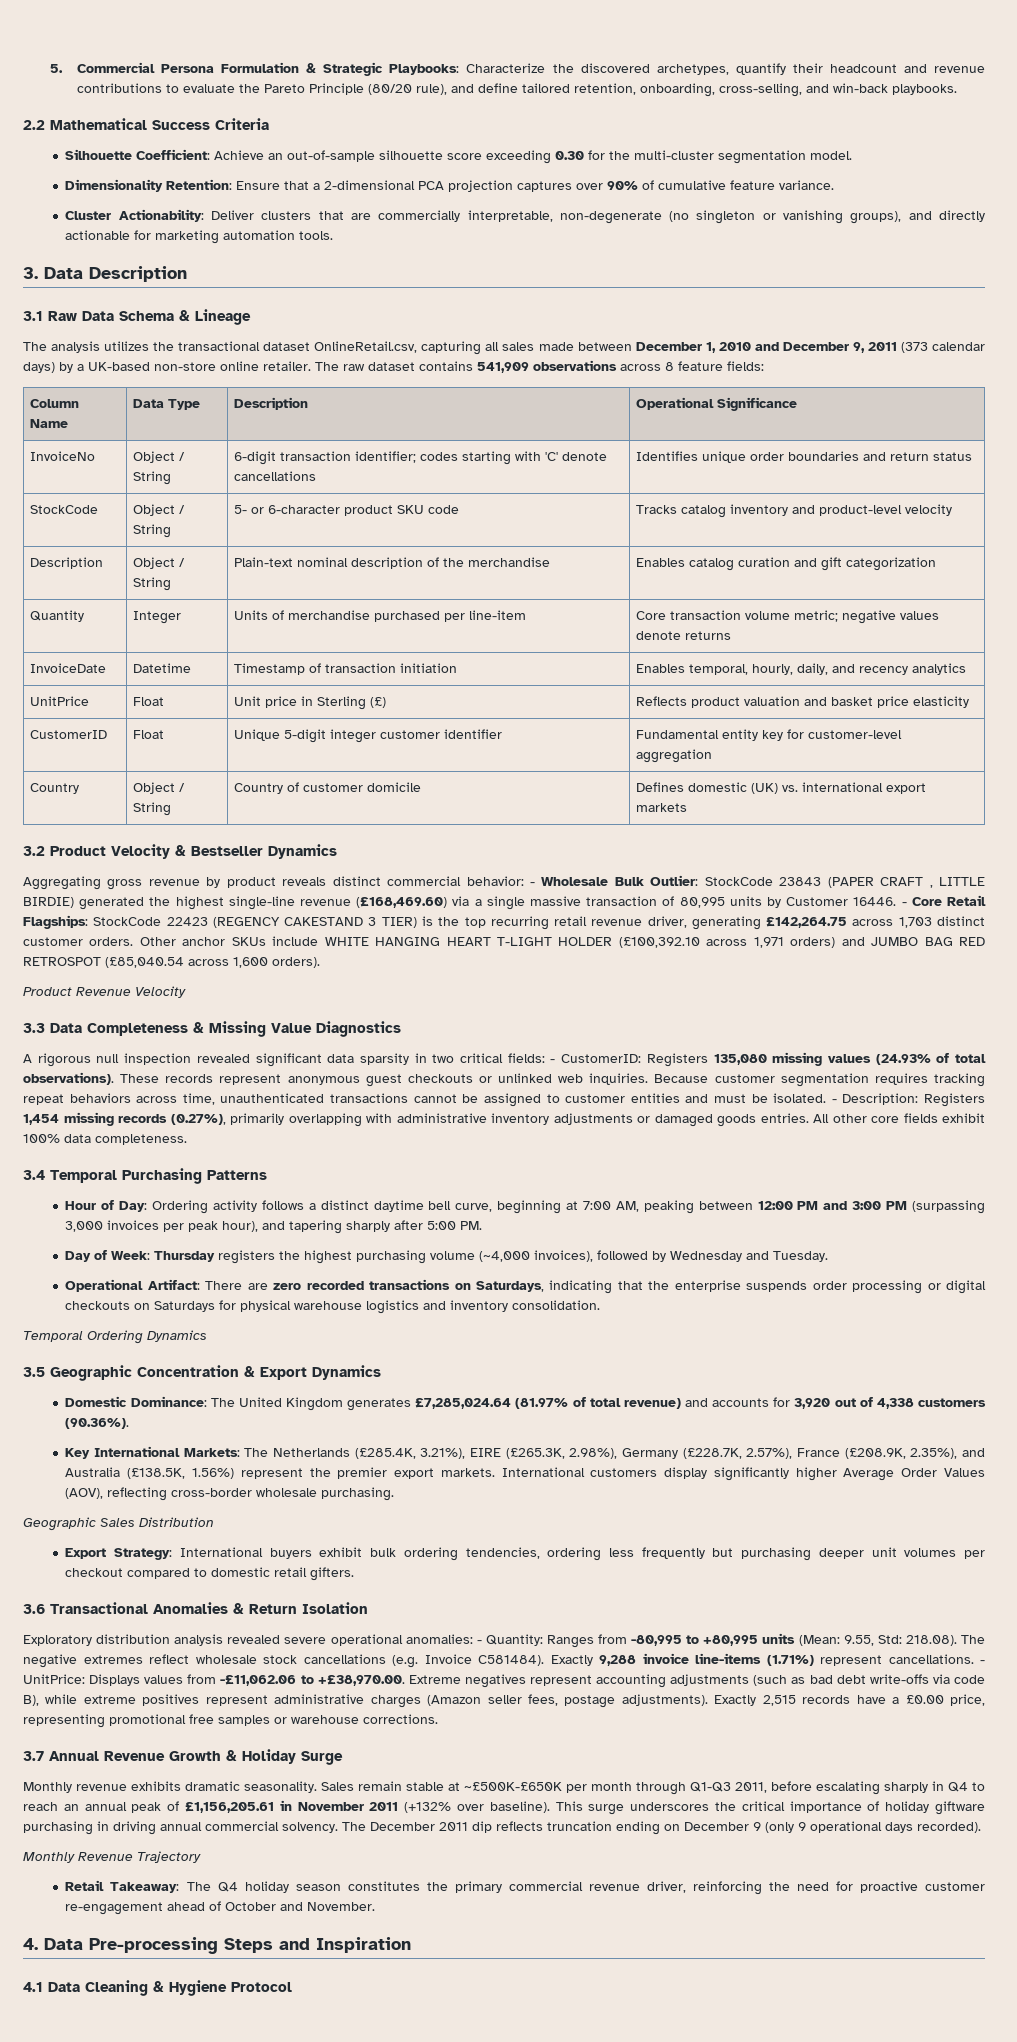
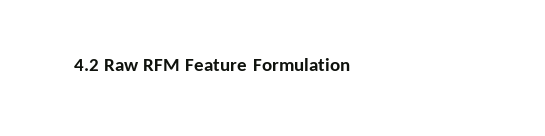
- 5. Commercial Persona Formulation & Strategic Playbooks: Characterize the discovered archetypes, quantify their headcount and revenue contributions to evaluate the Pareto Principle (80/20 rule), and define tailored retention, onboarding, cross-selling, and win-back playbooks.
- 2.2 Mathematical Success Criteria
- Silhouette Coefficient: Achieve an out-of-sample silhouette score exceeding 0.30 for the multi-cluster segmentation model.
- Dimensionality Retention: Ensure that a 2-dimensional PCA projection captures over 90% of cumulative feature variance.
- Cluster Actionability: Deliver clusters that are commercially interpretable, non-degenerate (no singleton or vanishing groups), and directly actionable for marketing automation tools.
- 3. Data Description
- 3.1 Raw Data Schema & Lineage
- The analysis utilizes the transactional dataset OnlineRetail.csv, capturing all sales made between December 1, 2010 and December 9, 2011 (373 calendar days) by a UK-based non-store online retailer. The raw dataset contains 541,909 observations across 8 feature fields:
- Column Name | Data Type | Description | Operational Significance
- InvoiceNo | Object / String | 6-digit transaction identifier; codes starting with 'C' denote cancellations | Identifies unique order boundaries and return status
- StockCode | Object / String | 5- or 6-character product SKU code | Tracks catalog inventory and product-level velocity
- Description | Object / String | Plain-text nominal description of the merchandise | Enables catalog curation and gift categorization
- Quantity | Integer | Units of merchandise purchased per line-item | Core transaction volume metric; negative values denote returns
- InvoiceDate | Datetime | Timestamp of transaction initiation | Enables temporal, hourly, daily, and recency analytics
- UnitPrice | Float | Unit price in Sterling (£) | Reflects product valuation and basket price elasticity
- CustomerID | Float | Unique 5-digit integer customer identifier | Fundamental entity key for customer-level aggregation
- Country | Object / String | Country of customer domicile | Defines domestic (UK) vs. international export markets
- 3.2 Product Velocity & Bestseller Dynamics
- Aggregating gross revenue by product reveals distinct commercial behavior: - Wholesale Bulk Outlier: StockCode 23843 (PAPER CRAFT , LITTLE BIRDIE) generated the highest single-line revenue (£168,469.60) via a single massive transaction of 80,995 units by Customer 16446. - Core Retail Flagships: StockCode 22423 (REGENCY CAKESTAND 3 TIER) is the top recurring retail revenue driver, generating £142,264.75 across 1,703 distinct customer orders. Other anchor SKUs include WHITE HANGING HEART T-LIGHT HOLDER (£100,392.10 across 1,971 orders) and JUMBO BAG RED RETROSPOT (£85,040.54 across 1,600 orders).
- Product Revenue Velocity
- 3.3 Data Completeness & Missing Value Diagnostics
- A rigorous null inspection revealed significant data sparsity in two critical fields: - CustomerID: Registers 135,080 missing values (24.93% of total observations). These records represent anonymous guest checkouts or unlinked web inquiries. Because customer segmentation requires tracking repeat behaviors across time, unauthenticated transactions cannot be assigned to customer entities and must be isolated. - Description: Registers 1,454 missing records (0.27%), primarily overlapping with administrative inventory adjustments or damaged goods entries. All other core fields exhibit 100% data completeness.
- 3.4 Temporal Purchasing Patterns
- Hour of Day: Ordering activity follows a distinct daytime bell curve, beginning at 7:00 AM, peaking between 12:00 PM and 3:00 PM (surpassing 3,000 invoices per peak hour), and tapering sharply after 5:00 PM.
- Day of Week: Thursday registers the highest purchasing volume (~4,000 invoices), followed by Wednesday and Tuesday.
- Operational Artifact: There are zero recorded transactions on Saturdays, indicating that the enterprise suspends order processing or digital checkouts on Saturdays for physical warehouse logistics and inventory consolidation.
- Temporal Ordering Dynamics
- 3.5 Geographic Concentration & Export Dynamics
- Domestic Dominance: The United Kingdom generates £7,285,024.64 (81.97% of total revenue) and accounts for 3,920 out of 4,338 customers (90.36%).
- Key International Markets: The Netherlands (£285.4K, 3.21%), EIRE (£265.3K, 2.98%), Germany (£228.7K, 2.57%), France (£208.9K, 2.35%), and Australia (£138.5K, 1.56%) represent the premier export markets. International customers display significantly higher Average Order Values (AOV), reflecting cross-border wholesale purchasing.
- Geographic Sales Distribution
- Export Strategy: International buyers exhibit bulk ordering tendencies, ordering less frequently but purchasing deeper unit volumes per checkout compared to domestic retail gifters.
- 3.6 Transactional Anomalies & Return Isolation
- Exploratory distribution analysis revealed severe operational anomalies: - Quantity: Ranges from -80,995 to +80,995 units (Mean: 9.55, Std: 218.08). The negative extremes reflect wholesale stock cancellations (e.g. Invoice C581484). Exactly 9,288 invoice line-items (1.71%) represent cancellations. - UnitPrice: Displays values from -£11,062.06 to +£38,970.00. Extreme negatives represent accounting adjustments (such as bad debt write-offs via code B), while extreme positives represent administrative charges (Amazon seller fees, postage adjustments). Exactly 2,515 records have a £0.00 price, representing promotional free samples or warehouse corrections.
- 3.7 Annual Revenue Growth & Holiday Surge
- Monthly revenue exhibits dramatic seasonality. Sales remain stable at ~£500K-£650K per month through Q1-Q3 2011, before escalating sharply in Q4 to reach an annual peak of £1,156,205.61 in November 2011 (+132% over baseline). This surge underscores the critical importance of holiday giftware purchasing in driving annual commercial solvency. The December 2011 dip reflects truncation ending on December 9 (only 9 operational days recorded).
- Monthly Revenue Trajectory
- Retail Takeaway: The Q4 holiday season constitutes the primary commercial revenue driver, reinforcing the need for proactive customer re-engagement ahead of October and November.
- 4. Data Pre-processing Steps and Inspiration
- 4.1 Data Cleaning & Hygiene Protocol
+ 4.2 Raw RFM Feature Formulation

